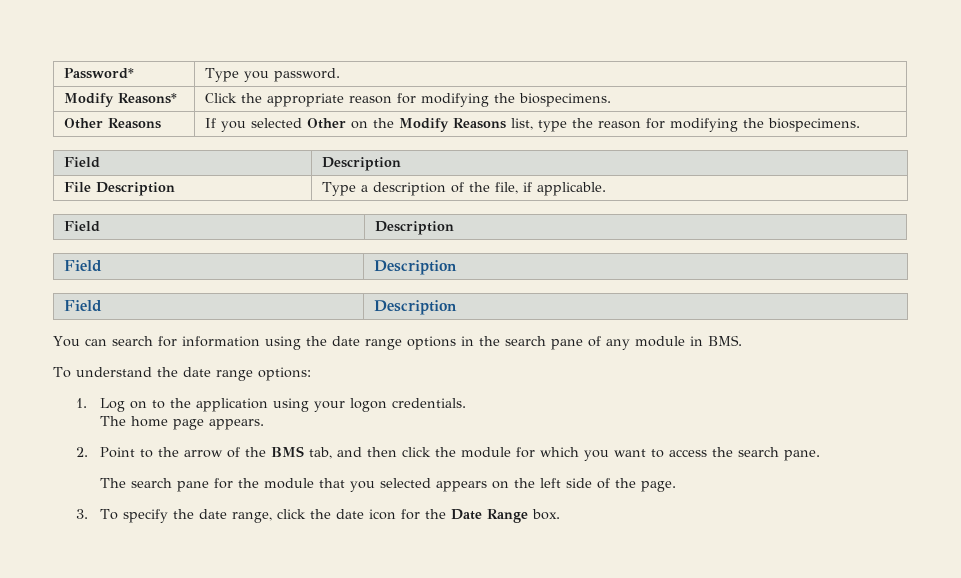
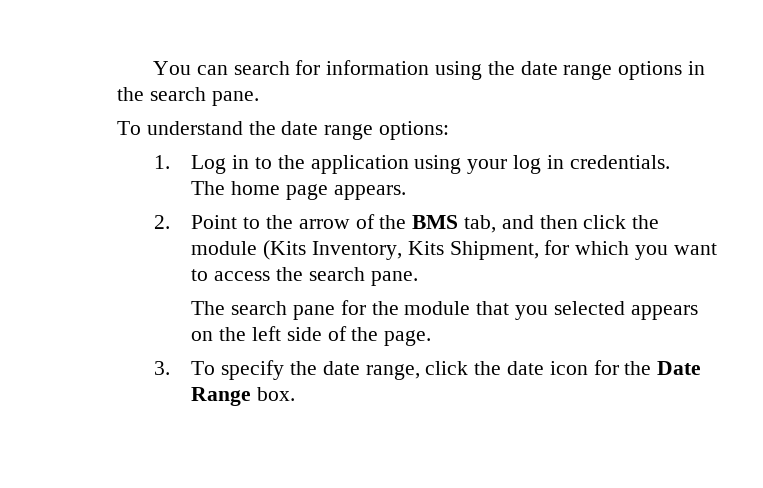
- Password* | Type you password.
- Modify Reasons* | Click the appropriate reason for modifying the biospecimens.
- Other Reasons | If you selected Other on the Modify Reasons list, type the reason for modifying the biospecimens.
- Field | Description
- File Description | Type a description of the file, if applicable.
- Field | Description
- Field | Description
- Field | Description
- You can search for information using the date range options in the search pane of any module in BMS.
+ You can search for information using the date range options in the search pane.
- 1. Log on to the application using your logon credentials.
+ 1. Log in to the application using your log in credentials.
- 2. Point to the arrow of the BMS tab, and then click the module for which you want to access the search pane.
+ 2. Point to the arrow of the BMS tab, and then click the module (Kits Inventory, Kits Shipment, for which you want to access the search pane.

